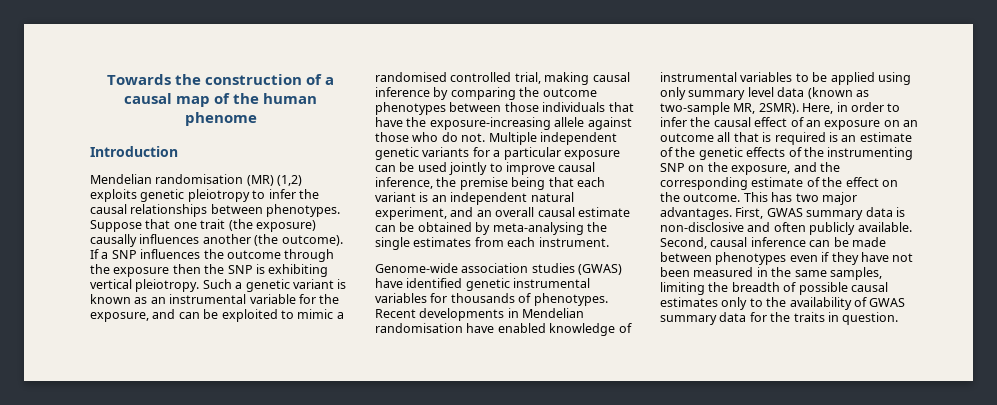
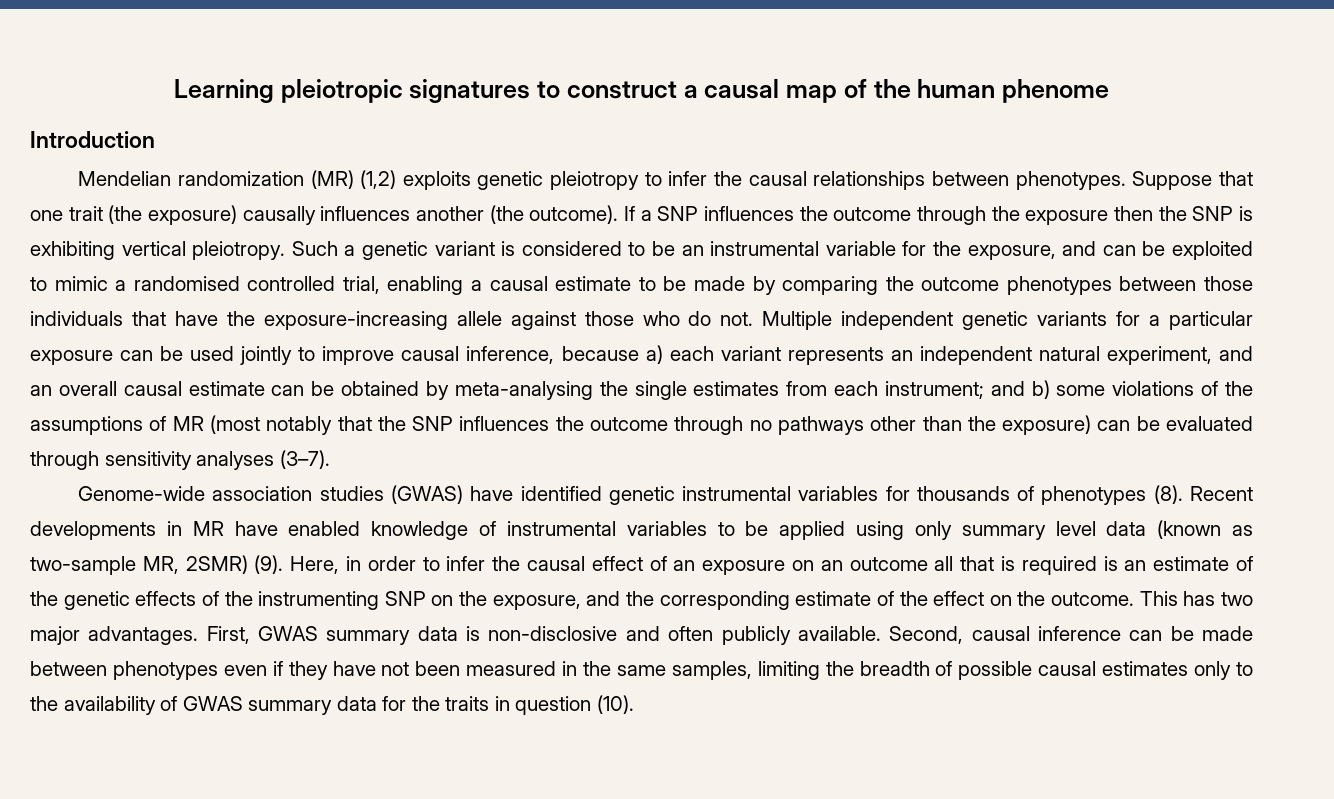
- Towards the construction of a causal map of the human phenome
+ Learning pleiotropic signatures to construct a causal map of the human phenome
- Mendelian randomisation (MR) (1,2) exploits genetic pleiotropy to infer the causal relationships between phenotypes.
+ Mendelian randomization (MR) (1,2) exploits genetic pleiotropy to infer the causal relationships between phenotypes.
- Such a genetic variant is known as an instrumental variable for the exposure, and can be exploited to mimic a randomised controlled trial, making causal inference by comparing the outcome phenotypes between those individuals that have the exposure-increasing allele against those who do not.
+ Such a genetic variant is considered to be an instrumental variable for the exposure, and can be exploited to mimic a randomised controlled trial, enabling a causal estimate to be made by comparing the outcome phenotypes between those individuals that have the exposure-increasing allele against those who do not.
- Multiple independent genetic variants for a particular exposure can be used jointly to improve causal inference, the premise being that each variant is an independent natural experiment, and an overall causal estimate can be obtained by meta-analysing the single estimates from each instrument.
+ Multiple independent genetic variants for a particular exposure can be used jointly to improve causal inference, because a) each variant represents an independent natural experiment, and an overall causal estimate can be obtained by meta-analysing the single estimates from each instrument; and b) some violations of the assumptions of MR (most notably that the SNP influences the outcome through no pathways other than the exposure) can be evaluated through sensitivity analyses (3–7).
- Genome-wide association studies (GWAS) have identified genetic instrumental variables for thousands of phenotypes.
+ Genome-wide association studies (GWAS) have identified genetic instrumental variables for thousands of phenotypes (8).
- Recent developments in Mendelian randomisation have enabled knowledge of instrumental variables to be applied using only summary level data (known as two-sample MR, 2SMR).
+ Recent developments in MR have enabled knowledge of instrumental variables to be applied using only summary level data (known as two-sample MR, 2SMR) (9).
- Second, causal inference can be made between phenotypes even if they have not been measured in the same samples, limiting the breadth of possible causal estimates only to the availability of GWAS summary data for the traits in question.
+ Second, causal inference can be made between phenotypes even if they have not been measured in the same samples, limiting the breadth of possible causal estimates only to the availability of GWAS summary data for the traits in question (10).

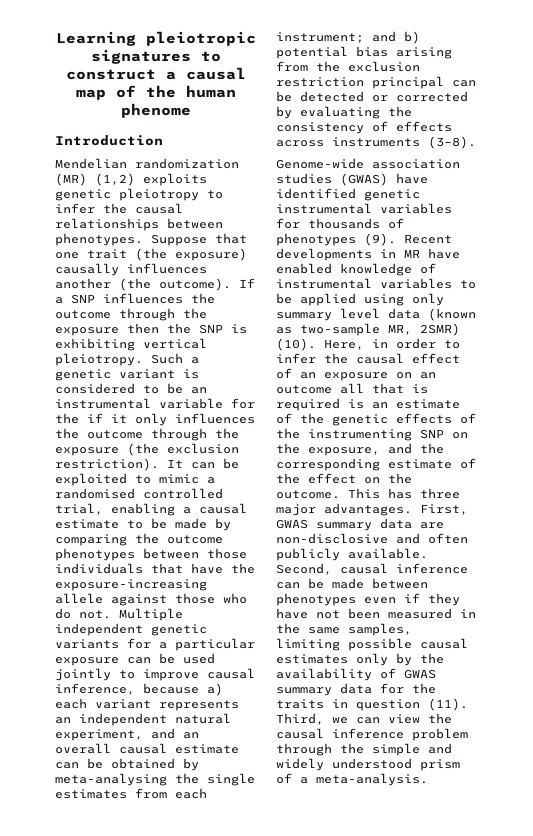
- Such a genetic variant is considered to be an instrumental variable for the exposure, and can be exploited to mimic a randomised controlled trial, enabling a causal estimate to be made by comparing the outcome phenotypes between those individuals that have the exposure-increasing allele against those who do not.
+ Such a genetic variant is considered to be an instrumental variable for the if it only influences the outcome through the exposure (the exclusion restriction). It can be exploited to mimic a randomised controlled trial, enabling a causal estimate to be made by comparing the outcome phenotypes between those individuals that have the exposure-increasing allele against those who do not.
- Multiple independent genetic variants for a particular exposure can be used jointly to improve causal inference, because a) each variant represents an independent natural experiment, and an overall causal estimate can be obtained by meta-analysing the single estimates from each instrument; and b) some violations of the assumptions of MR (most notably that the SNP influences the outcome through no pathways other than the exposure) can be evaluated through sensitivity analyses (3–7).
+ Multiple independent genetic variants for a particular exposure can be used jointly to improve causal inference, because a) each variant represents an independent natural experiment, and an overall causal estimate can be obtained by meta-analysing the single estimates from each instrument; and b) potential bias arising from the exclusion restriction principal can be detected or corrected by evaluating the consistency of effects across instruments (3–8).
- Genome-wide association studies (GWAS) have identified genetic instrumental variables for thousands of phenotypes (8).
+ Genome-wide association studies (GWAS) have identified genetic instrumental variables for thousands of phenotypes (9).
- Recent developments in MR have enabled knowledge of instrumental variables to be applied using only summary level data (known as two-sample MR, 2SMR) (9).
+ Recent developments in MR have enabled knowledge of instrumental variables to be applied using only summary level data (known as two-sample MR, 2SMR) (10).
- This has two major advantages.
+ This has three major advantages.
- First, GWAS summary data is non-disclosive and often publicly available.
+ First, GWAS summary data are non-disclosive and often publicly available.
- Second, causal inference can be made between phenotypes even if they have not been measured in the same samples, limiting the breadth of possible causal estimates only to the availability of GWAS summary data for the traits in question (10).
+ Second, causal inference can be made between phenotypes even if they have not been measured in the same samples, limiting possible causal estimates only by the availability of GWAS summary data for the traits in question (11). Third, we can view the causal inference problem through the simple and widely understood prism of a meta-analysis.

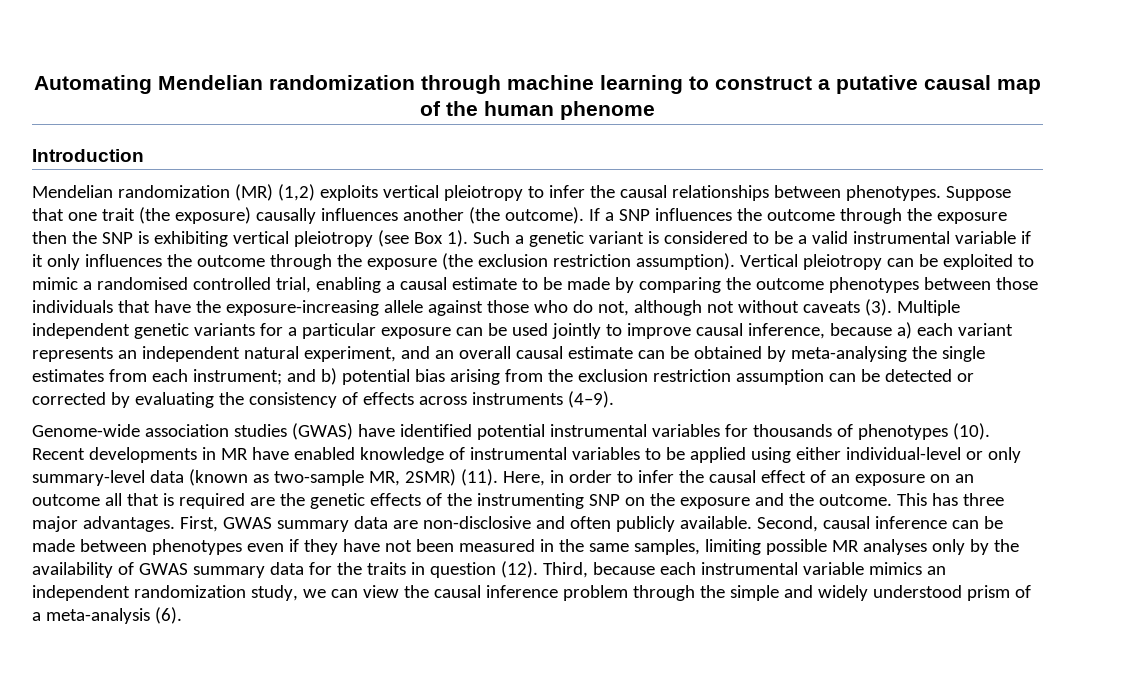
- Learning pleiotropic signatures to construct a causal map of the human phenome
+ Automating Mendelian randomization through machine learning to construct a putative causal map of the human phenome
- Mendelian randomization (MR) (1,2) exploits genetic pleiotropy to infer the causal relationships between phenotypes.
+ Mendelian randomization (MR) (1,2) exploits vertical pleiotropy to infer the causal relationships between phenotypes.
- If a SNP influences the outcome through the exposure then the SNP is exhibiting vertical pleiotropy.
+ If a SNP influences the outcome through the exposure then the SNP is exhibiting vertical pleiotropy (see Box 1).
- Such a genetic variant is considered to be an instrumental variable for the if it only influences the outcome through the exposure (the exclusion restriction). It can be exploited to mimic a randomised controlled trial, enabling a causal estimate to be made by comparing the outcome phenotypes between those individuals that have the exposure-increasing allele against those who do not.
+ Such a genetic variant is considered to be a valid instrumental variable if it only influences the outcome through the exposure (the exclusion restriction assumption). Vertical pleiotropy can be exploited to mimic a randomised controlled trial, enabling a causal estimate to be made by comparing the outcome phenotypes between those individuals that have the exposure-increasing allele against those who do not, although not without caveats (3).
- and b) potential bias arising from the exclusion restriction principal can be detected or corrected by evaluating the consistency of effects across instruments (3–8).
+ and b) potential bias arising from the exclusion restriction assumption can be detected or corrected by evaluating the consistency of effects across instruments (4–9).
- Genome-wide association studies (GWAS) have identified genetic instrumental variables for thousands of phenotypes (9).
+ Genome-wide association studies (GWAS) have identified potential instrumental variables for thousands of phenotypes (10).
- Recent developments in MR have enabled knowledge of instrumental variables to be applied using only summary level data (known as two-sample MR, 2SMR) (10).
+ Recent developments in MR have enabled knowledge of instrumental variables to be applied using either individual-level or only summary-level data (known as two-sample MR, 2SMR) (11).
- Here, in order to infer the causal effect of an exposure on an outcome all that is required is an estimate of the genetic effects of the instrumenting SNP on the exposure, and the corresponding estimate of the effect on the outcome.
+ Here, in order to infer the causal effect of an exposure on an outcome all that is required are the genetic effects of the instrumenting SNP on the exposure and the outcome.
- Second, causal inference can be made between phenotypes even if they have not been measured in the same samples, limiting possible causal estimates only by the availability of GWAS summary data for the traits in question (11). Third, we can view the causal inference problem through the simple and widely understood prism of a meta-analysis.
+ Second, causal inference can be made between phenotypes even if they have not been measured in the same samples, limiting possible MR analyses only by the availability of GWAS summary data for the traits in question (12). Third, because each instrumental variable mimics an independent randomization study, we can view the causal inference problem through the simple and widely understood prism of a meta-analysis (6).

